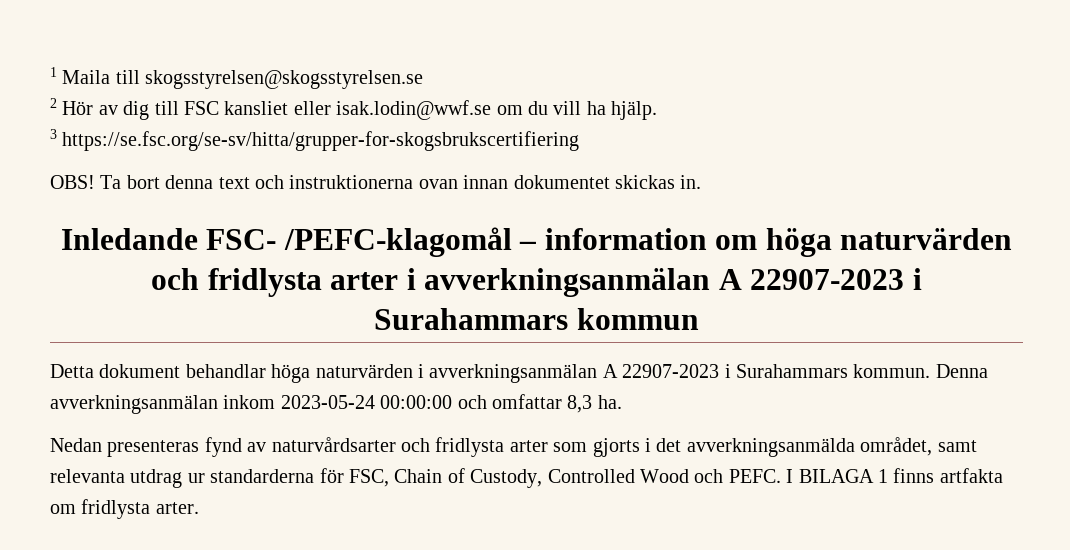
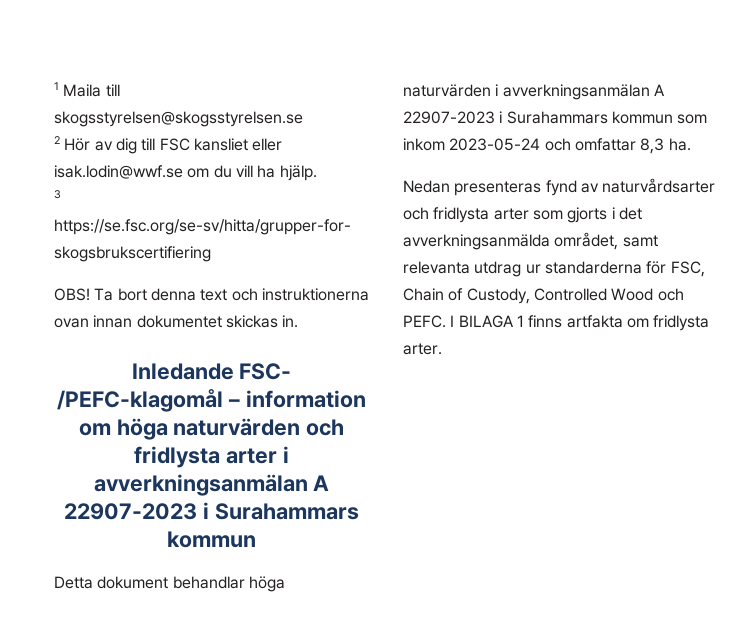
- Detta dokument behandlar höga naturvärden i avverkningsanmälan A 22907-2023 i Surahammars kommun. Denna avverkningsanmälan inkom 2023-05-24 00:00:00 och omfattar 8,3 ha.
+ Detta dokument behandlar höga naturvärden i avverkningsanmälan A 22907-2023 i Surahammars kommun som inkom 2023-05-24 och omfattar 8,3 ha.

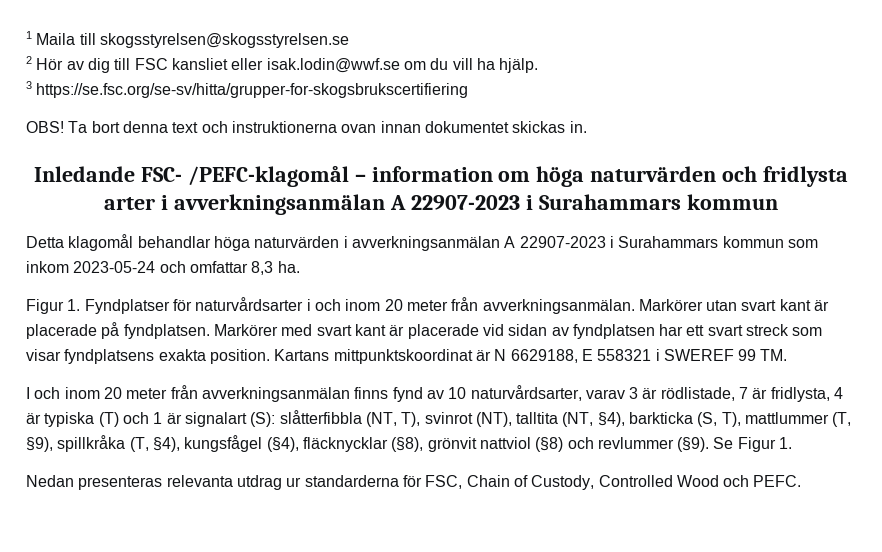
- Detta dokument behandlar höga naturvärden i avverkningsanmälan A 22907-2023 i Surahammars kommun som inkom 2023-05-24 och omfattar 8,3 ha.
+ Detta klagomål behandlar höga naturvärden i avverkningsanmälan A 22907-2023 i Surahammars kommun som inkom 2023-05-24 och omfattar 8,3 ha.
- Nedan presenteras fynd av naturvårdsarter och fridlysta arter som gjorts i det avverkningsanmälda området, samt relevanta utdrag ur standarderna för FSC, Chain of Custody, Controlled Wood och PEFC. I BILAGA 1 finns artfakta om fridlysta arter.
+ Figur 1. Fyndplatser för naturvårdsarter i och inom 20 meter från avverkningsanmälan. Markörer utan svart kant är placerade på fyndplatsen. Markörer med svart kant är placerade vid sidan av fyndplatsen har ett svart streck som visar fyndplatsens exakta position. Kartans mittpunktskoordinat är N 6629188, E 558321 i SWEREF 99 TM.
+ I och inom 20 meter från avverkningsanmälan finns fynd av 10 naturvårdsarter, varav 3 är rödlistade, 7 är fridlysta, 4 är typiska (T) och 1 är signalart (S): slåtterfibbla (NT, T), svinrot (NT), talltita (NT, §4), barkticka (S, T), mattlummer (T, §9), spillkråka (T, §4), kungsfågel (§4), fläcknycklar (§8), grönvit nattviol (§8) och revlummer (§9). Se Figur 1.
+ Nedan presenteras relevanta utdrag ur standarderna för FSC, Chain of Custody, Controlled Wood och PEFC.

